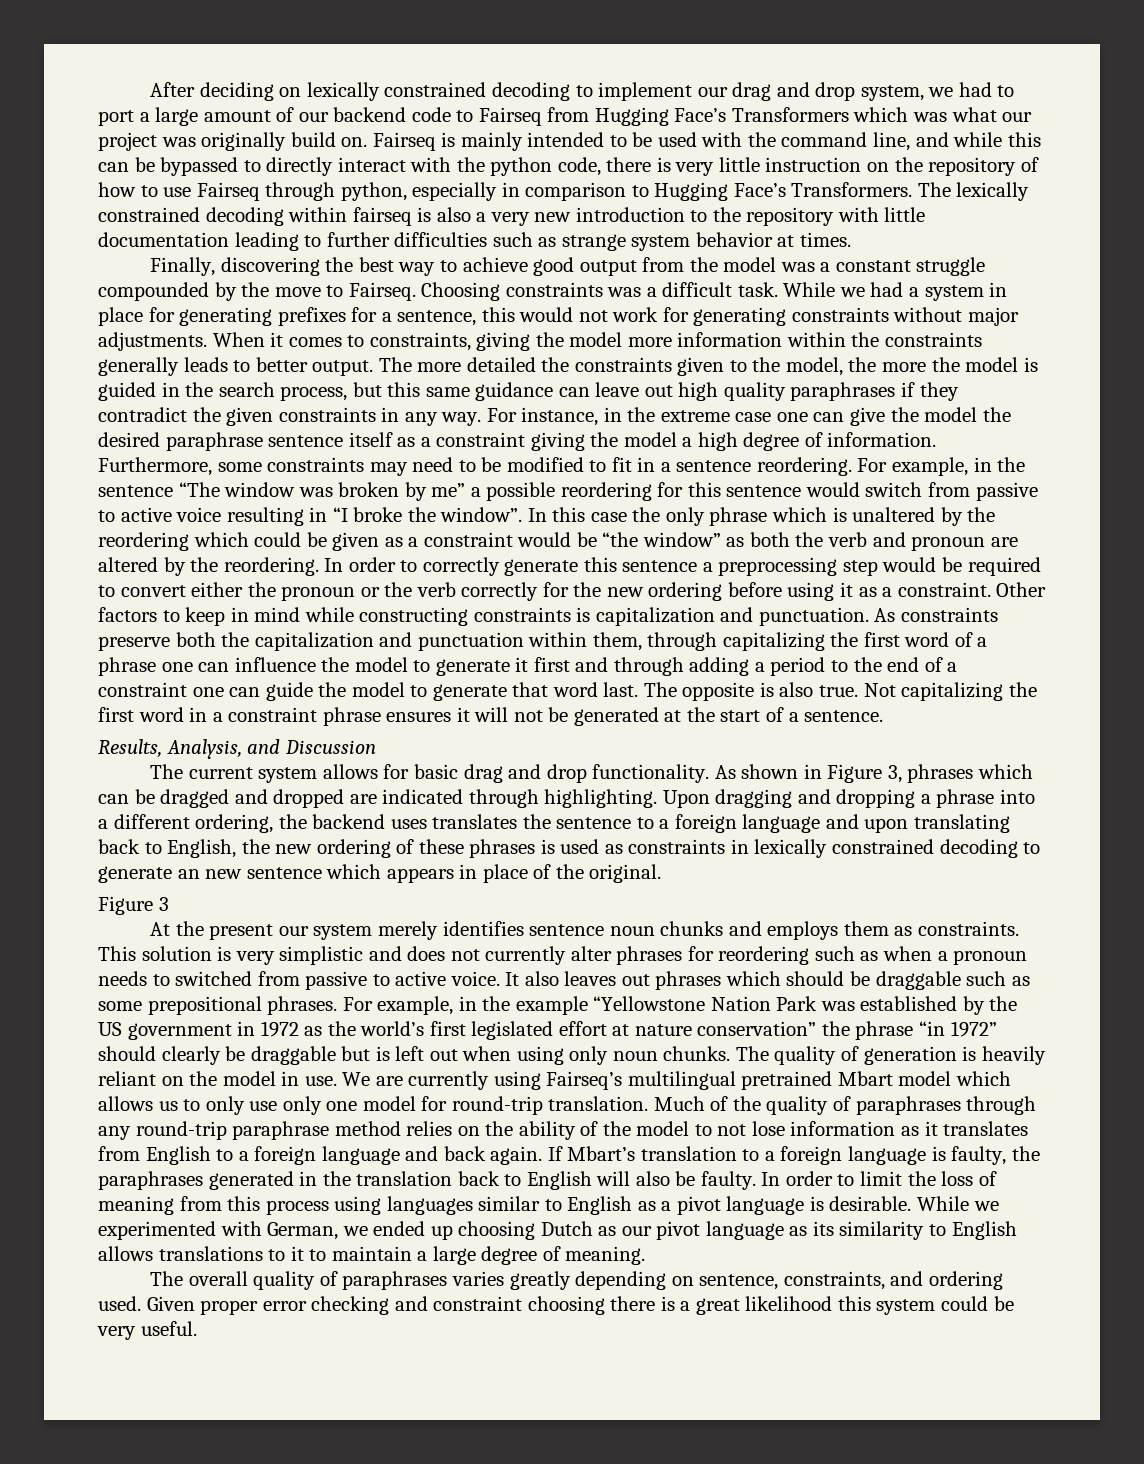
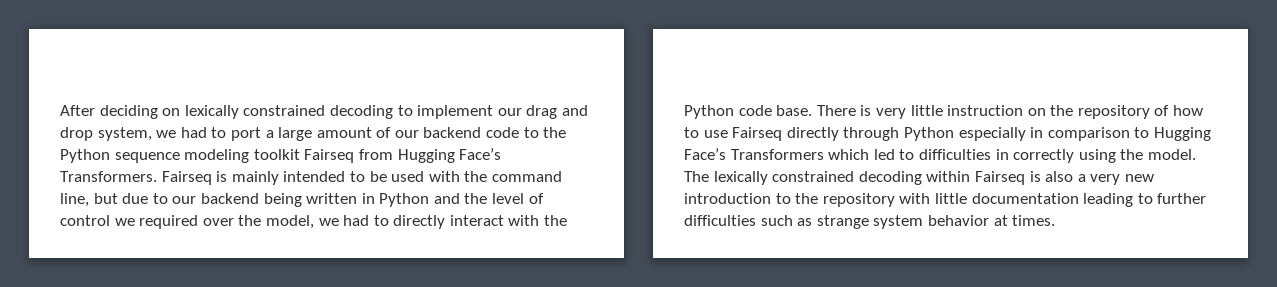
- After deciding on lexically constrained decoding to implement our drag and drop system, we had to port a large amount of our backend code to Fairseq from Hugging Face’s Transformers which was what our project was originally build on.
+ After deciding on lexically constrained decoding to implement our drag and drop system, we had to port a large amount of our backend code to the Python sequence modeling toolkit Fairseq from Hugging Face’s Transformers.
- Fairseq is mainly intended to be used with the command line, and while this can be bypassed to directly interact with the python code, there is very little instruction on the repository of how to use Fairseq through python, especially in comparison to Hugging Face’s Transformers.
+ Fairseq is mainly intended to be used with the command line, but due to our backend being written in Python and the level of control we required over the model, we had to directly interact with the Python code base. There is very little instruction on the repository of how to use Fairseq directly through Python especially in comparison to Hugging Face’s Transformers which led to difficulties in correctly using the model.
- The lexically constrained decoding within fairseq is also a very new introduction to the repository with little documentation leading to further difficulties such as strange system behavior at times.
+ The lexically constrained decoding within Fairseq is also a very new introduction to the repository with little documentation leading to further difficulties such as strange system behavior at times.
- Finally, discovering the best way to achieve good output from the model was a constant struggle compounded by the move to Fairseq. Choosing constraints was a difficult task. While we had a system in place for generating prefixes for a sentence, this would not work for generating constraints without major adjustments. When it comes to constraints, giving the model more information within the constraints generally leads to better output. The more detailed the constraints given to the model, the more the model is guided in the search process, but this same guidance can leave out high quality paraphrases if they contradict the given constraints in any way. For instance, in the extreme case one can give the model the desired paraphrase sentence itself as a constraint giving the model a high degree of information. Furthermore, some constraints may need to be modified to fit in a sentence reordering. For example, in the sentence “The window was broken by me” a possible reordering for this sentence would switch from passive to active voice resulting in “I broke the window”. In this case the only phrase which is unaltered by the reordering which could be given as a constraint would be “the window” as both the verb and pronoun are altered by the reordering. In order to correctly generate this sentence a preprocessing step would be required to convert either the pronoun or the verb correctly for the new ordering before using it as a constraint. Other factors to keep in mind while constructing constraints is capitalization and punctuation. As constraints preserve both the capitalization and punctuation within them, through capitalizing the first word of a phrase one can influence the model to generate it first and through adding a period to the end of a constraint one can guide the model to generate that word last. The opposite is also true. Not capitalizing the first word in a constraint phrase ensures it will not be generated at the start of a sentence.
- Results, Analysis, and Discussion
- The current system allows for basic drag and drop functionality. As shown in Figure 3, phrases which can be dragged and dropped are indicated through highlighting. Upon dragging and dropping a phrase into a different ordering, the backend uses translates the sentence to a foreign language and upon translating back to English, the new ordering of these phrases is used as constraints in lexically constrained decoding to generate an new sentence which appears in place of the original.
- Figure 3
- At the present our system merely identifies sentence noun chunks and employs them as constraints. This solution is very simplistic and does not currently alter phrases for reordering such as when a pronoun needs to switched from passive to active voice. It also leaves out phrases which should be draggable such as some prepositional phrases. For example, in the example “Yellowstone Nation Park was established by the US government in 1972 as the world’s first legislated effort at nature conservation” the phrase “in 1972” should clearly be draggable but is left out when using only noun chunks. The quality of generation is heavily reliant on the model in use. We are currently using Fairseq’s multilingual pretrained Mbart model which allows us to only use only one model for round-trip translation. Much of the quality of paraphrases through any round-trip paraphrase method relies on the ability of the model to not lose information as it translates from English to a foreign language and back again. If Mbart’s translation to a foreign language is faulty, the paraphrases generated in the translation back to English will also be faulty. In order to limit the loss of meaning from this process using languages similar to English as a pivot language is desirable. While we experimented with German, we ended up choosing Dutch as our pivot language as its similarity to English allows translations to it to maintain a large degree of meaning.
- The overall quality of paraphrases varies greatly depending on sentence, constraints, and ordering used. Given proper error checking and constraint choosing there is a great likelihood this system could be very useful.

